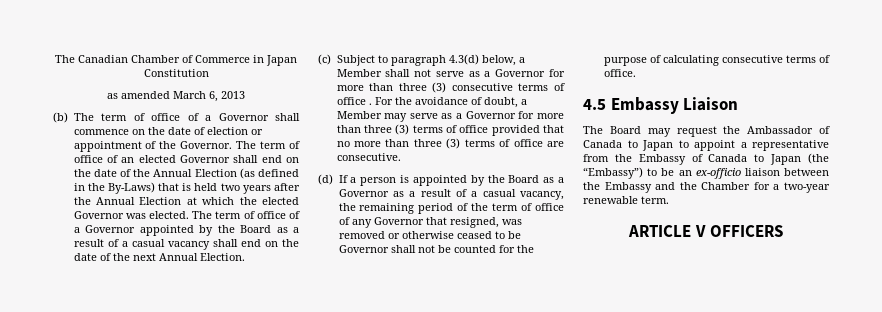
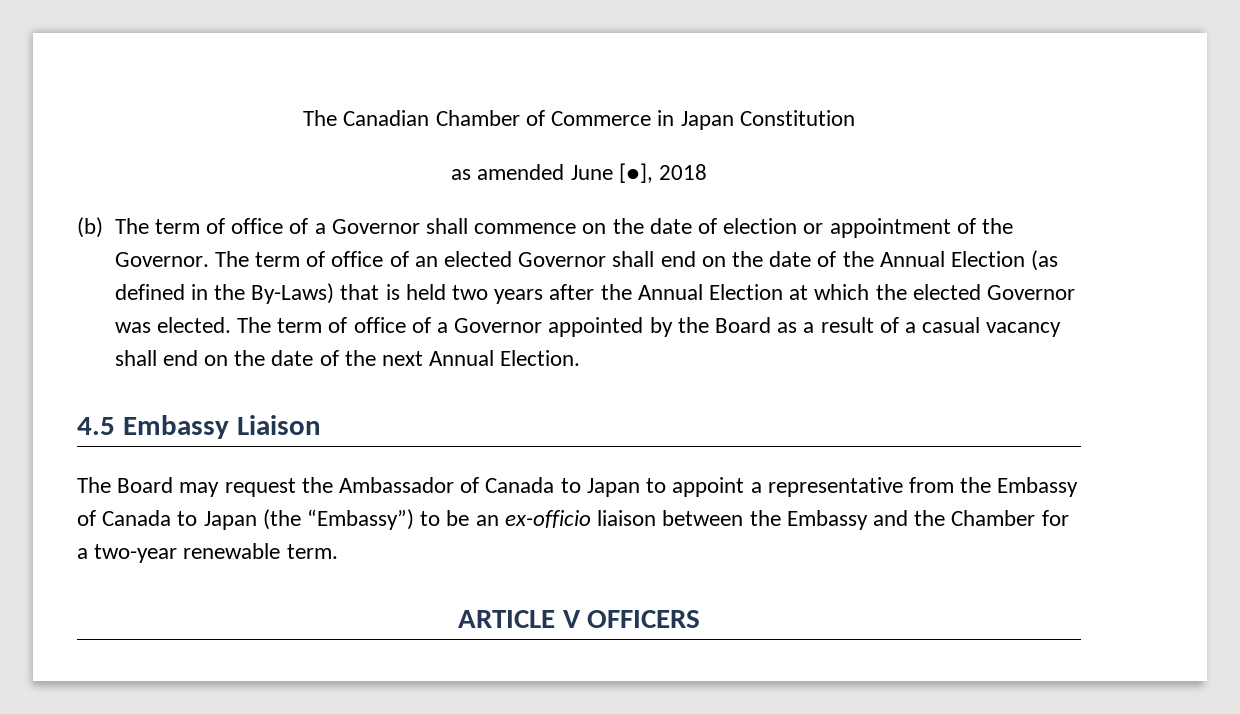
- as amended March 6, 2013
+ as amended June [●], 2018
- (c) Subject to paragraph 4.3(d) below, a Member shall not serve as a Governor for more than three (3) consecutive terms of office . For the avoidance of doubt, a Member may serve as a Governor for more than three (3) terms of office provided that no more than three (3) terms of office are consecutive.
- (d) If a person is appointed by the Board as a Governor as a result of a casual vacancy, the remaining period of the term of office of any Governor that resigned, was removed or otherwise ceased to be Governor shall not be counted for the purpose of calculating consecutive terms of office.

